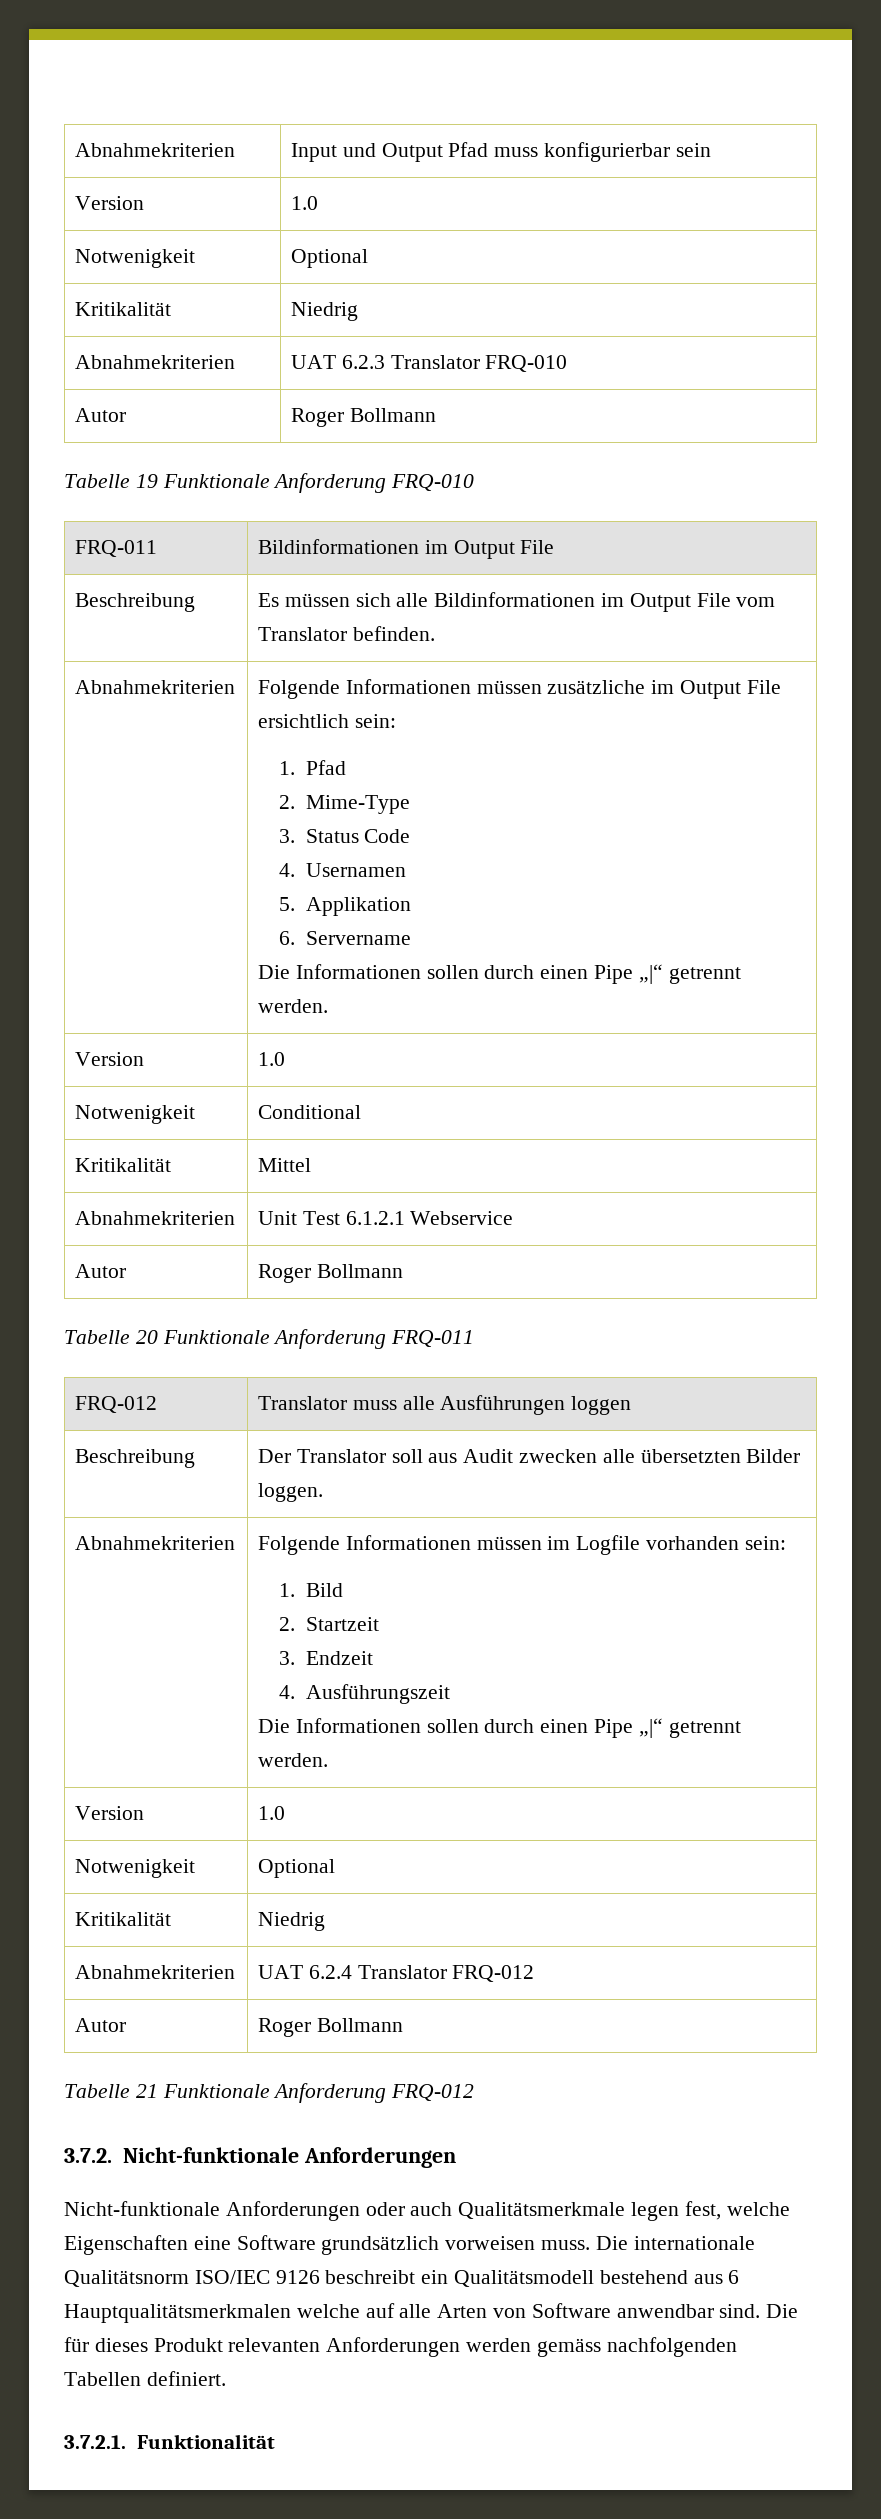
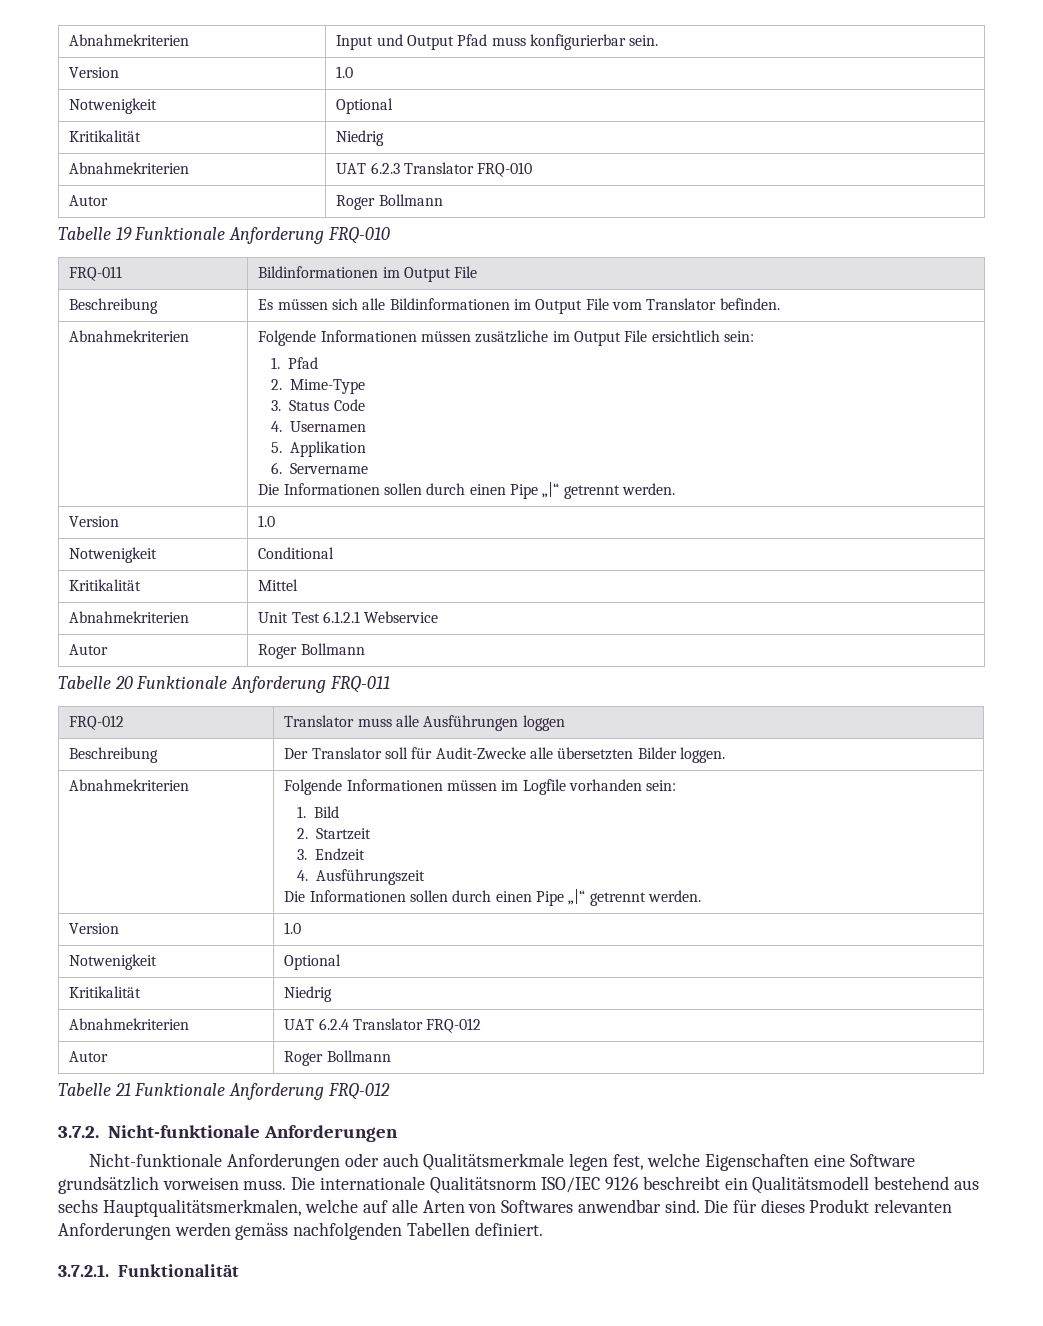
- Abnahmekriterien | Input und Output Pfad muss konfigurierbar sein
+ Abnahmekriterien | Input und Output Pfad muss konfigurierbar sein.
- Beschreibung | Der Translator soll aus Audit zwecken alle übersetzten Bilder loggen.
+ Beschreibung | Der Translator soll für Audit-Zwecke alle übersetzten Bilder loggen.
- Die internationale Qualitätsnorm ISO/IEC 9126 beschreibt ein Qualitätsmodell bestehend aus 6 Hauptqualitätsmerkmalen welche auf alle Arten von Software anwendbar sind.
+ Die internationale Qualitätsnorm ISO/IEC 9126 beschreibt ein Qualitätsmodell bestehend aus sechs Hauptqualitätsmerkmalen, welche auf alle Arten von Softwares anwendbar sind.

